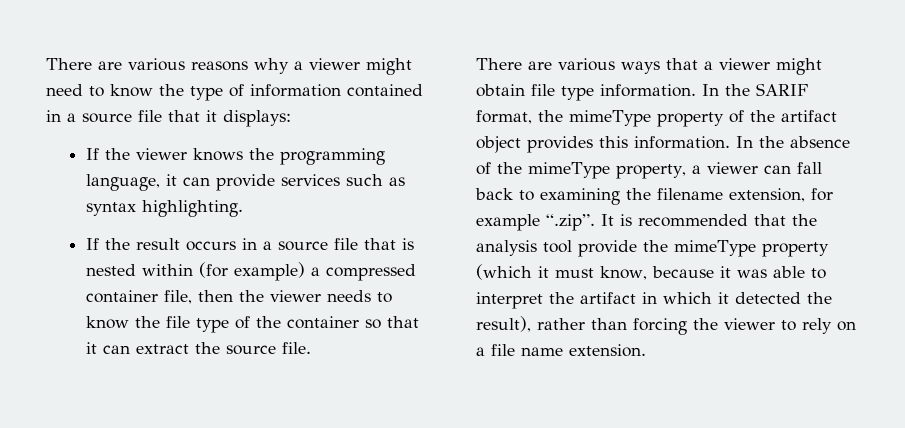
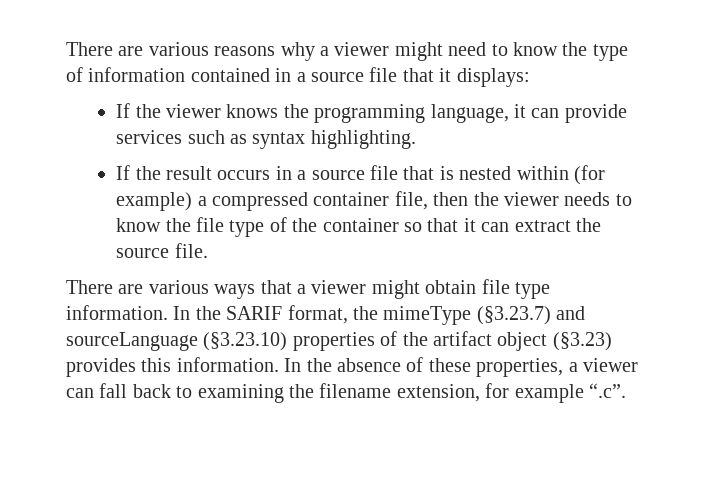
- In the SARIF format, the mimeType property of the artifact object provides this information.
+ In the SARIF format, the mimeType (§3.23.7) and sourceLanguage (§3.23.10) properties of the artifact object (§3.23) provides this information.
- In the absence of the mimeType property, a viewer can fall back to examining the filename extension, for example “.zip”. It is recommended that the analysis tool provide the mimeType property (which it must know, because it was able to interpret the artifact in which it detected the result), rather than forcing the viewer to rely on a file name extension.
+ In the absence of these properties, a viewer can fall back to examining the filename extension, for example “.c”.

